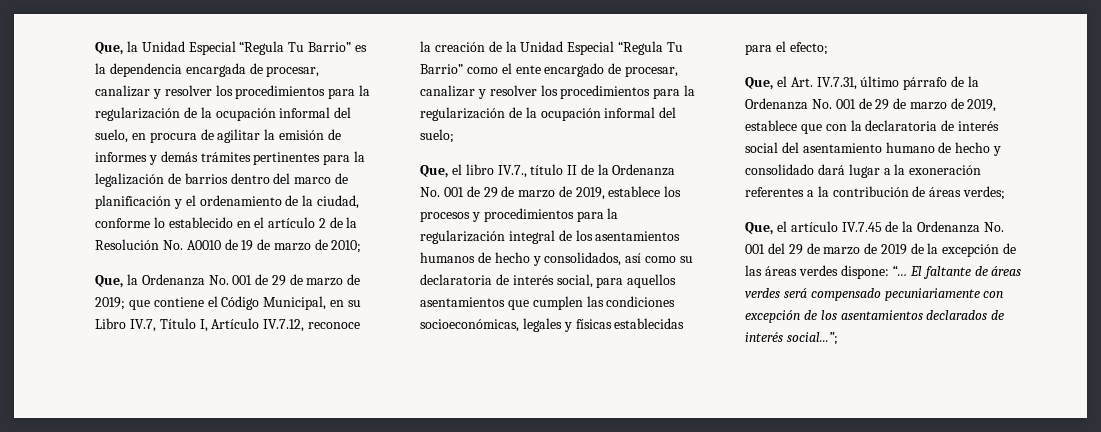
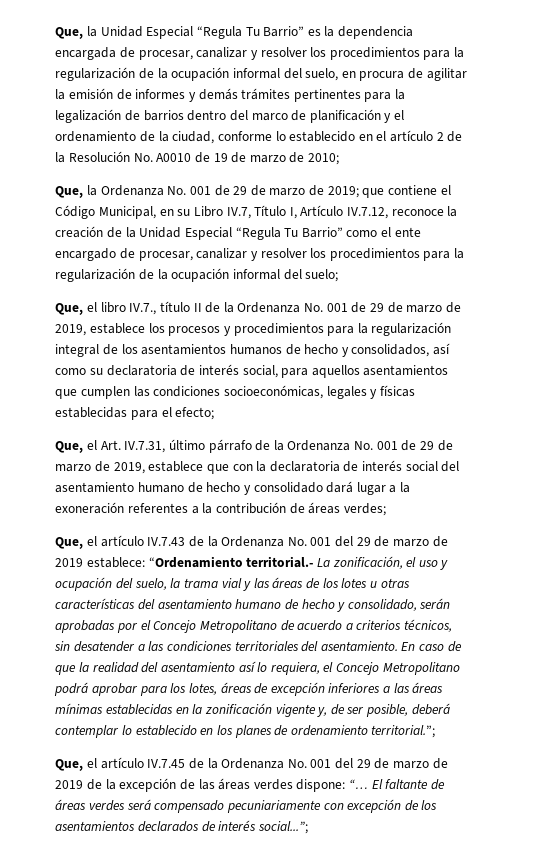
+ Que, el artículo IV.7.43 de la Ordenanza No. 001 del 29 de marzo de 2019 establece: “Ordenamiento territorial.- La zonificación, el uso y ocupación del suelo, la trama vial y las áreas de los lotes u otras características del asentamiento humano de hecho y consolidado, serán aprobadas por el Concejo Metropolitano de acuerdo a criterios técnicos, sin desatender a las condiciones territoriales del asentamiento. En caso de que la realidad del asentamiento así lo requiera, el Concejo Metropolitano podrá aprobar para los lotes, áreas de excepción inferiores a las áreas mínimas establecidas en la zonificación vigente y, de ser posible, deberá contemplar lo establecido en los planes de ordenamiento territorial.”;

